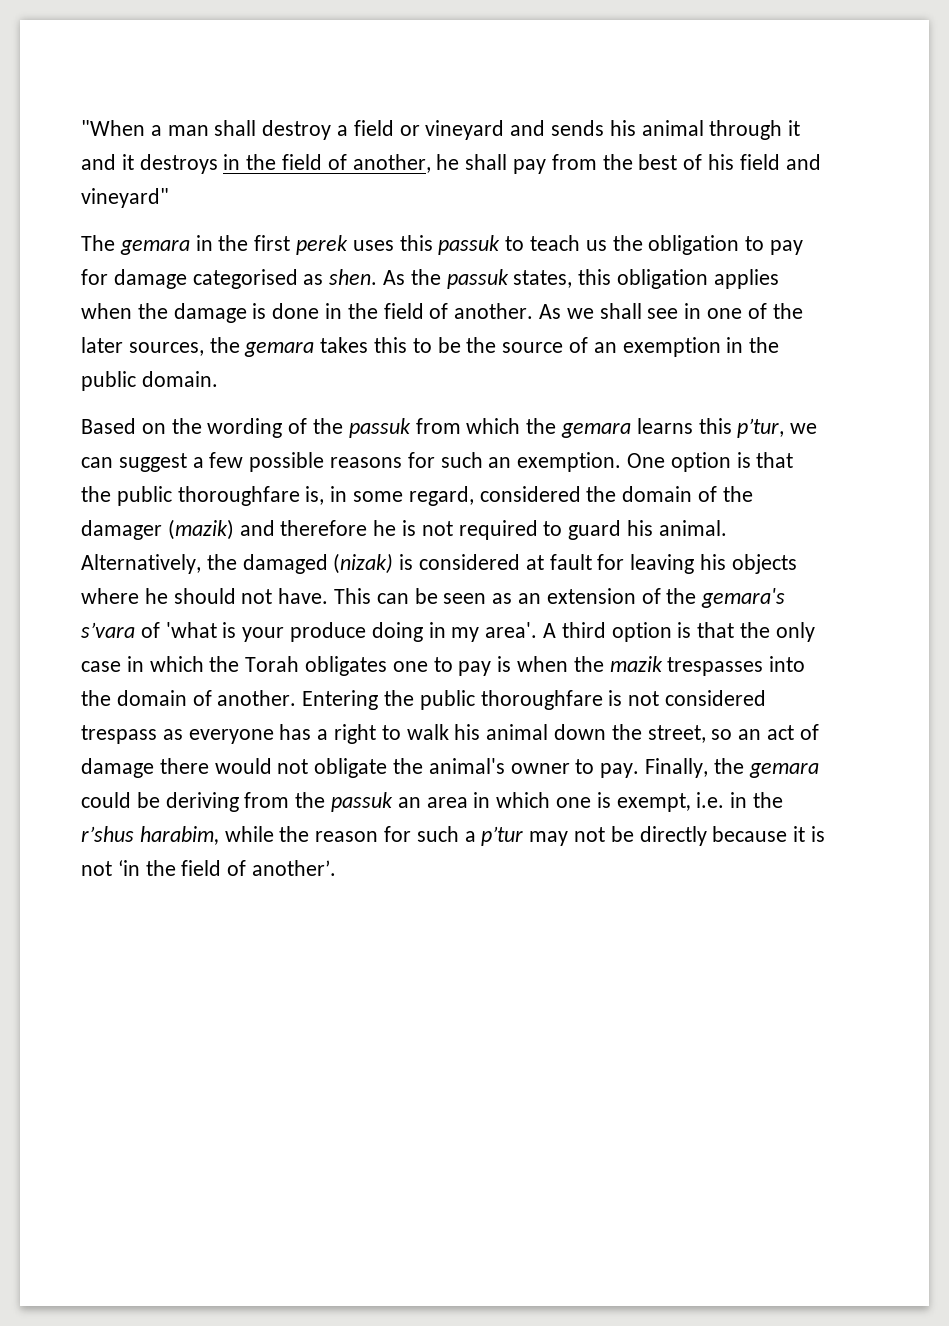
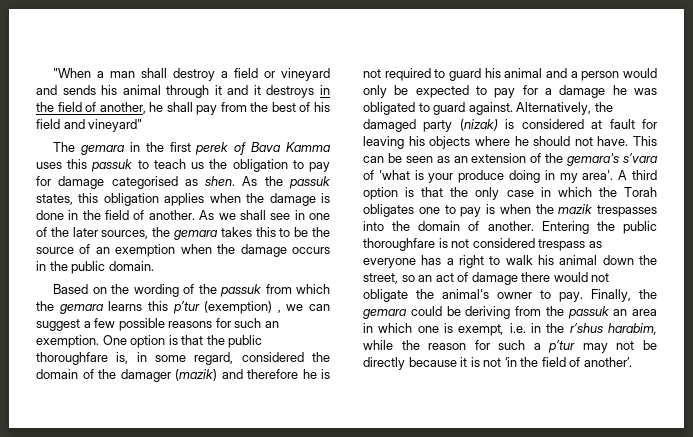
- The gemara in the first perek uses this passuk to teach us the obligation to pay for damage categorised as shen.
+ The gemara in the first perek of Bava Kamma uses this passuk to teach us the obligation to pay for damage categorised as shen.
- As we shall see in one of the later sources, the gemara takes this to be the source of an exemption in the public domain.
+ As we shall see in one of the later sources, the gemara takes this to be the source of an exemption when the damage occurs in the public domain.
- Based on the wording of the passuk from which the gemara learns this p’tur, we can suggest a few possible reasons for such an exemption.
+ Based on the wording of the passuk from which the gemara learns this p’tur (exemption) , we can suggest a few possible reasons for such an exemption.
- One option is that the public thoroughfare is, in some regard, considered the domain of the damager (mazik) and therefore he is not required to guard his animal.
+ One option is that the public thoroughfare is, in some regard, considered the domain of the damager (mazik) and therefore he is not required to guard his animal and a person would only be expected to pay for a damage he was obligated to guard against.
- Alternatively, the damaged (nizak) is considered at fault for leaving his objects where he should not have.
+ Alternatively, the damaged party (nizak) is considered at fault for leaving his objects where he should not have.

